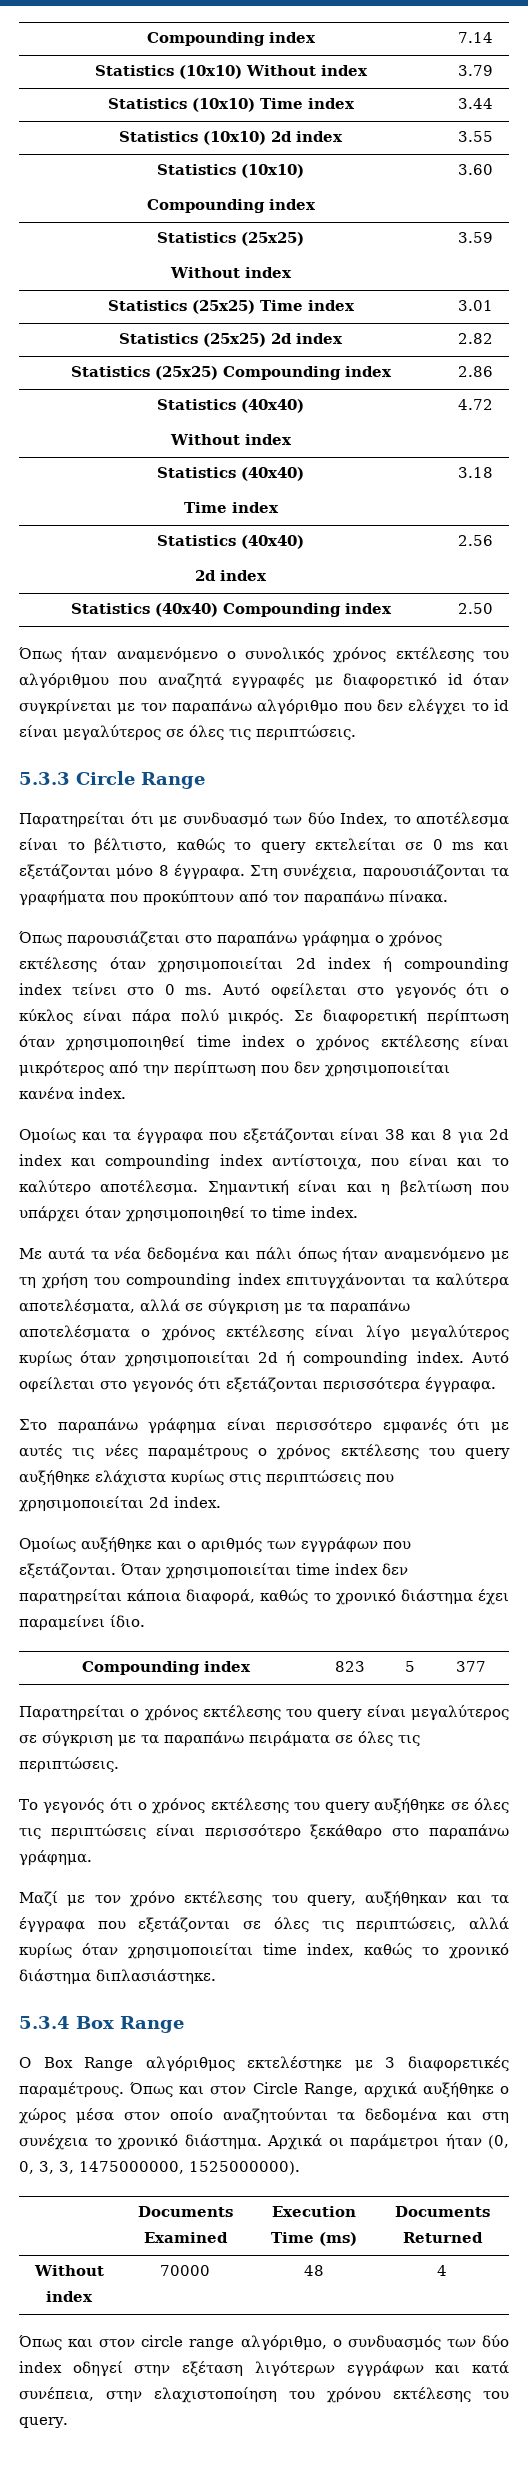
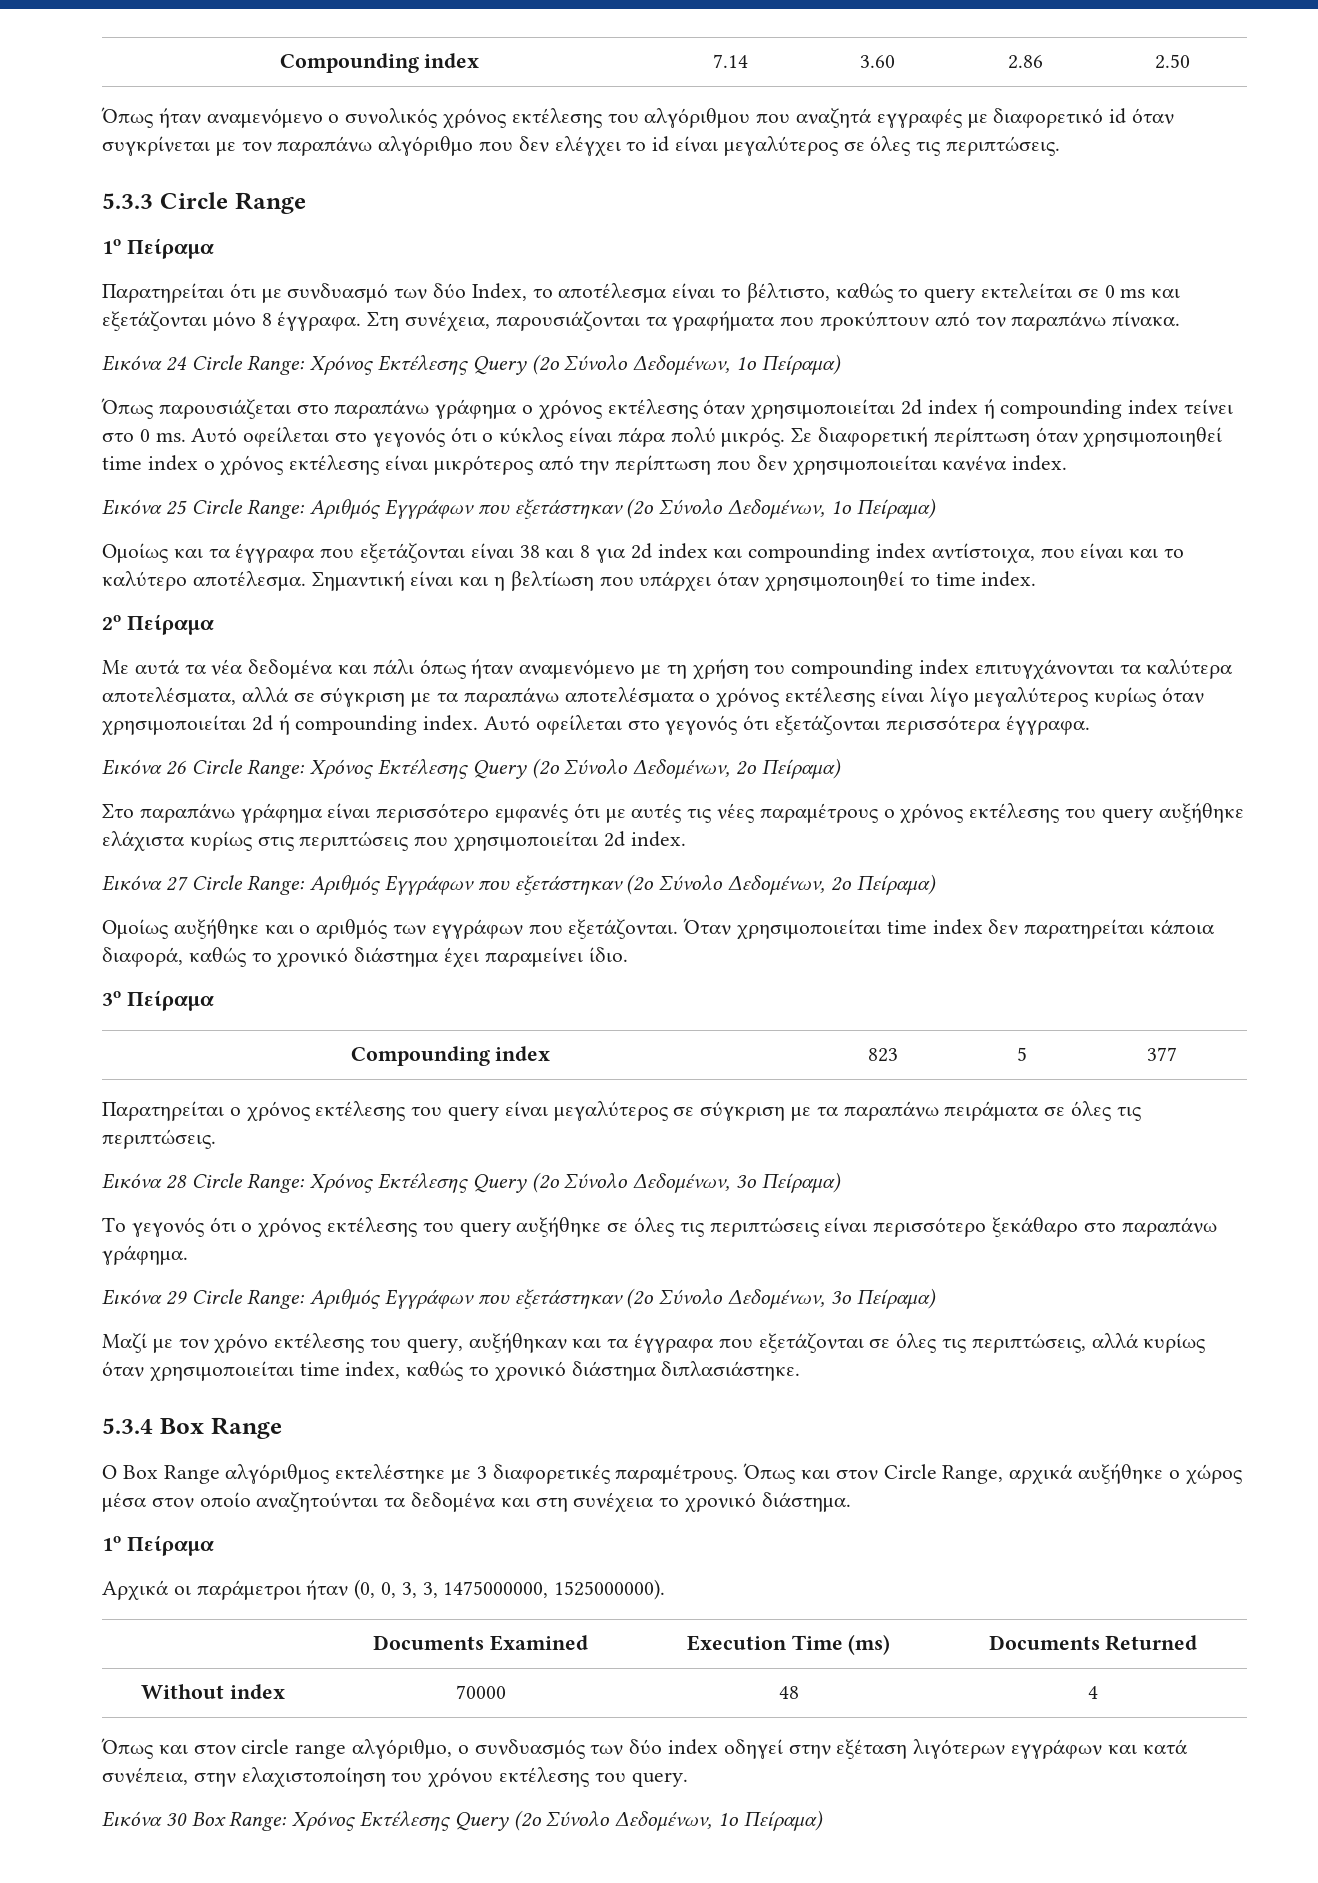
- Compounding index | 7.14
- Statistics (10x10) Without index | 3.79
- Statistics (10x10) Time index | 3.44
- Statistics (10x10) 2d index | 3.55
- Statistics (10x10)
- Compounding index | 3.60
- Statistics (25x25)
- Without index | 3.59
- Statistics (25x25) Time index | 3.01
- Statistics (25x25) 2d index | 2.82
- Statistics (25x25) Compounding index | 2.86
- Statistics (40x40)
- Without index | 4.72
- Statistics (40x40)
- Time index | 3.18
- Statistics (40x40)
- 2d index | 2.56
- Statistics (40x40) Compounding index | 2.50
+ Compounding index | 7.14 | 3.60 | 2.86 | 2.50
  5.3.3 Circle Range
+ 1ο Πείραμα
+ Εικόνα 24 Circle Range: Χρόνος Εκτέλεσης Query (2o Σύνολο Δεδομένων, 1ο Πείραμα)
+ Εικόνα 25 Circle Range: Αριθμός Εγγράφων που εξετάστηκαν (2o Σύνολο Δεδομένων, 1ο Πείραμα)
+ 2ο Πείραμα
+ Εικόνα 26 Circle Range: Χρόνος Εκτέλεσης Query (2o Σύνολο Δεδομένων, 2ο Πείραμα)
+ Εικόνα 27 Circle Range: Αριθμός Εγγράφων που εξετάστηκαν (2o Σύνολο Δεδομένων, 2ο Πείραμα)
+ 3ο Πείραμα
+ Εικόνα 28 Circle Range: Χρόνος Εκτέλεσης Query (2o Σύνολο Δεδομένων, 3ο Πείραμα)
+ Εικόνα 29 Circle Range: Αριθμός Εγγράφων που εξετάστηκαν (2o Σύνολο Δεδομένων, 3ο Πείραμα)
- Όπως και στον Circle Range, αρχικά αυξήθηκε ο χώρος μέσα στον οποίο αναζητούνται τα δεδομένα και στη συνέχεια το χρονικό διάστημα. Αρχικά οι παράμετροι ήταν (0, 0, 3, 3, 1475000000, 1525000000).
+ Όπως και στον Circle Range, αρχικά αυξήθηκε ο χώρος μέσα στον οποίο αναζητούνται τα δεδομένα και στη συνέχεια το χρονικό διάστημα.
+ 1ο Πείραμα
+ Αρχικά οι παράμετροι ήταν (0, 0, 3, 3, 1475000000, 1525000000).
+ Εικόνα 30 Box Range: Χρόνος Εκτέλεσης Query (2o Σύνολο Δεδομένων, 1ο Πείραμα)

